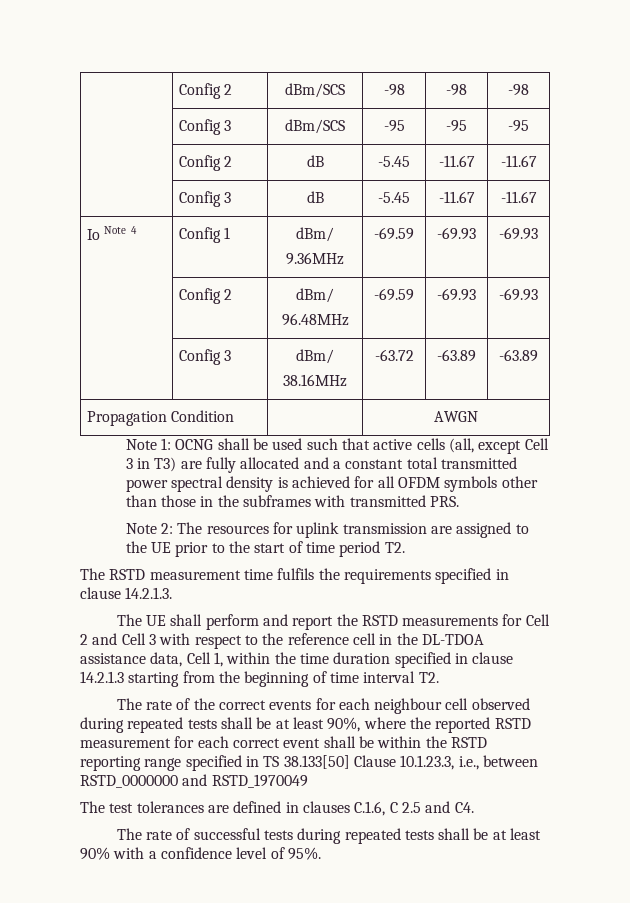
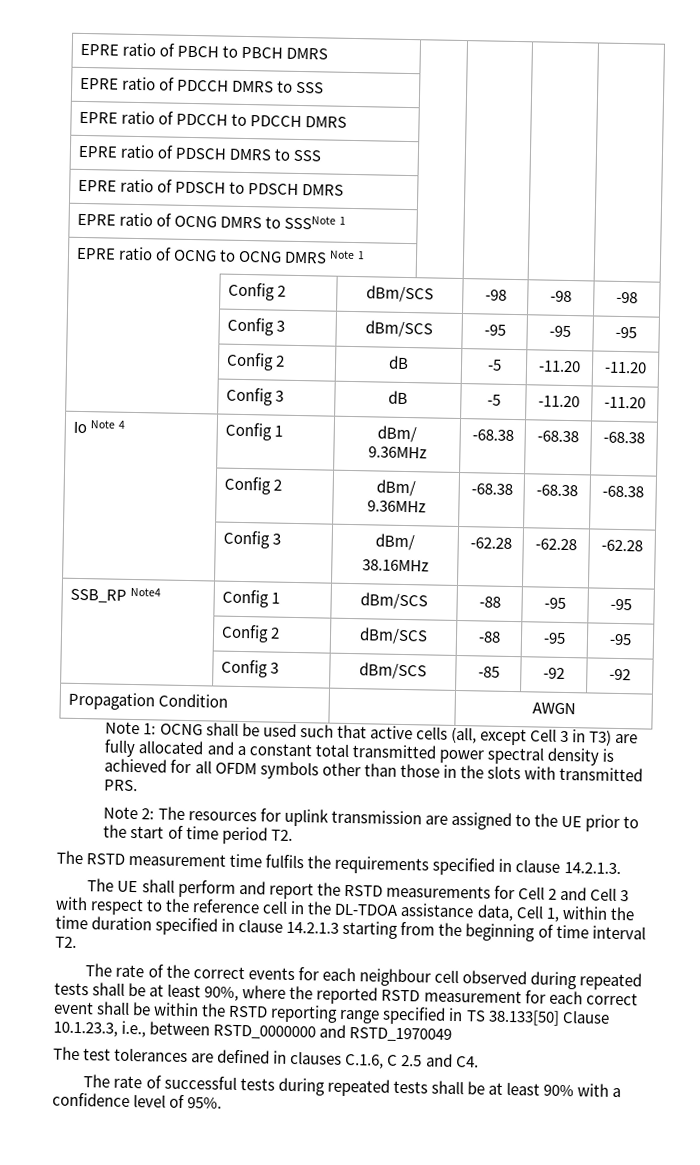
+ EPRE ratio of PBCH to PBCH DMRS | | | |
+ EPRE ratio of PDCCH DMRS to SSS | | | |
+ EPRE ratio of PDCCH to PDCCH DMRS | | | |
+ EPRE ratio of PDSCH DMRS to SSS | | | |
+ EPRE ratio of PDSCH to PDSCH DMRS | | | |
+ EPRE ratio of OCNG DMRS to SSSNote 1 | | | |
+ EPRE ratio of OCNG to OCNG DMRS Note 1 | | | |
- | Config 2 | dB | -5.45 | -11.67 | -11.67
+ | Config 2 | dB | -5 | -11.20 | -11.20
- | Config 3 | dB | -5.45 | -11.67 | -11.67
+ | Config 3 | dB | -5 | -11.20 | -11.20
  Io Note 4 | Config 1 | dBm/
- 9.36MHz | -69.59 | -69.93 | -69.93
+ 9.36MHz | -68.38 | -68.38 | -68.38
  | Config 2 | dBm/
- 96.48MHz | -69.59 | -69.93 | -69.93
+ 9.36MHz | -68.38 | -68.38 | -68.38
  | Config 3 | dBm/
- 38.16MHz | -63.72 | -63.89 | -63.89
+ 38.16MHz | -62.28 | -62.28 | -62.28
+ SSB_RP Note4 | Config 1 | dBm/SCS | -88 | -95 | -95
+ | Config 2 | dBm/SCS | -88 | -95 | -95
+ | Config 3 | dBm/SCS | -85 | -92 | -92
- Note 1: OCNG shall be used such that active cells (all, except Cell 3 in T3) are fully allocated and a constant total transmitted power spectral density is achieved for all OFDM symbols other than those in the subframes with transmitted PRS.
+ Note 1: OCNG shall be used such that active cells (all, except Cell 3 in T3) are fully allocated and a constant total transmitted power spectral density is achieved for all OFDM symbols other than those in the slots with transmitted PRS.

